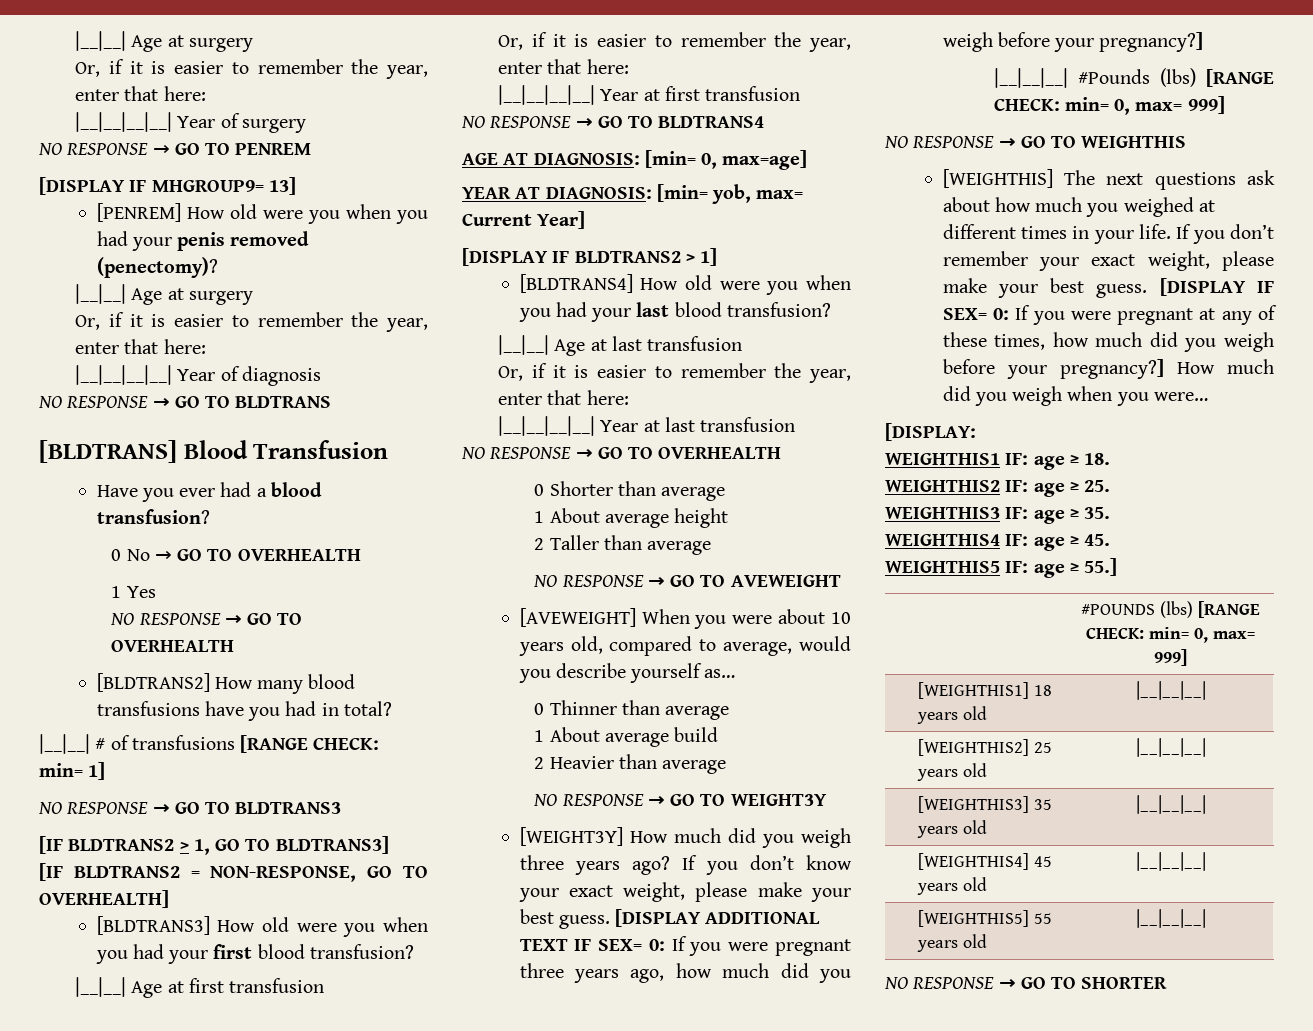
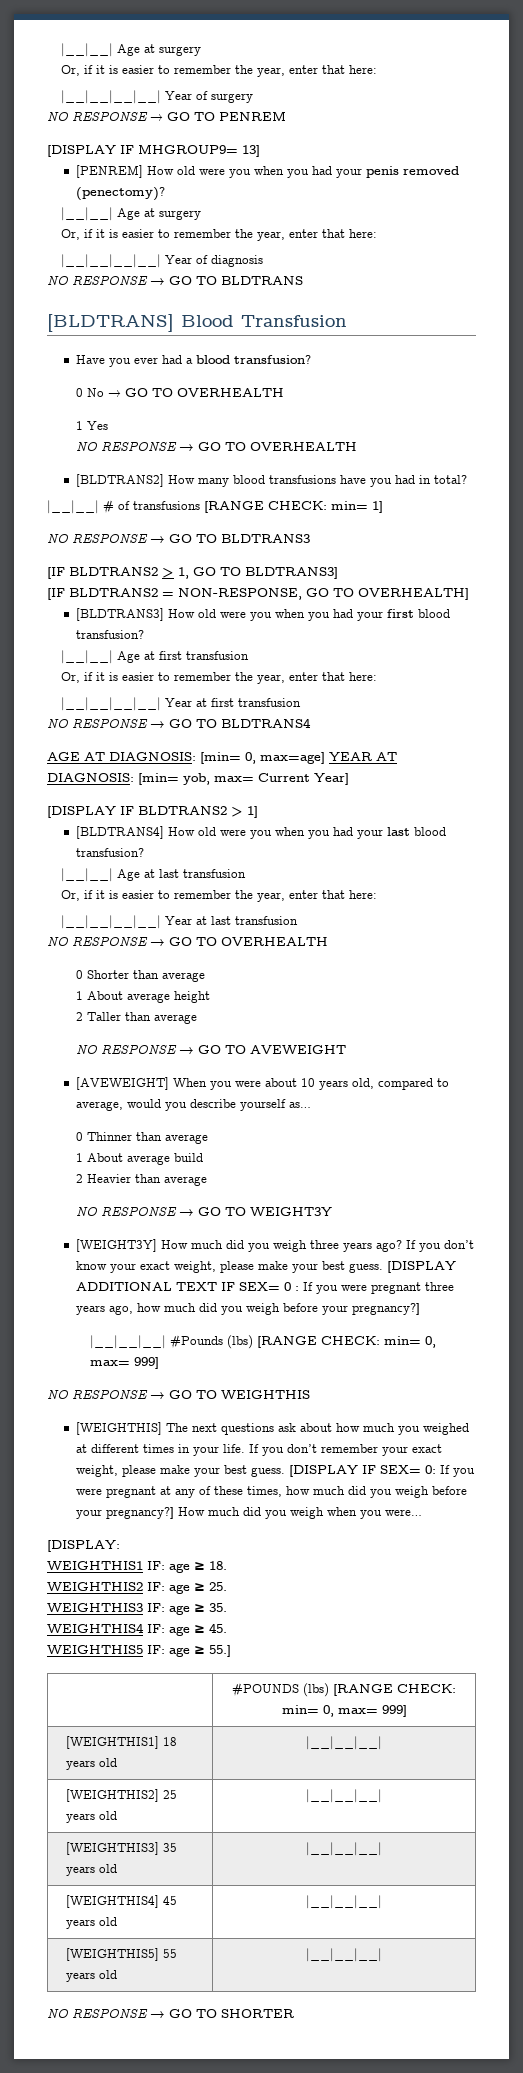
- AGE AT DIAGNOSIS: [min= 0, max=age]
- YEAR AT DIAGNOSIS: [min= yob, max= Current Year]
+ AGE AT DIAGNOSIS: [min= 0, max=age] YEAR AT DIAGNOSIS: [min= yob, max= Current Year]
- [DISPLAY ADDITIONAL TEXT IF SEX= 0: If you were pregnant three years ago, how much did you weigh before your pregnancy?]
+ [DISPLAY ADDITIONAL TEXT IF SEX= 0 : If you were pregnant three years ago, how much did you weigh before your pregnancy?]

